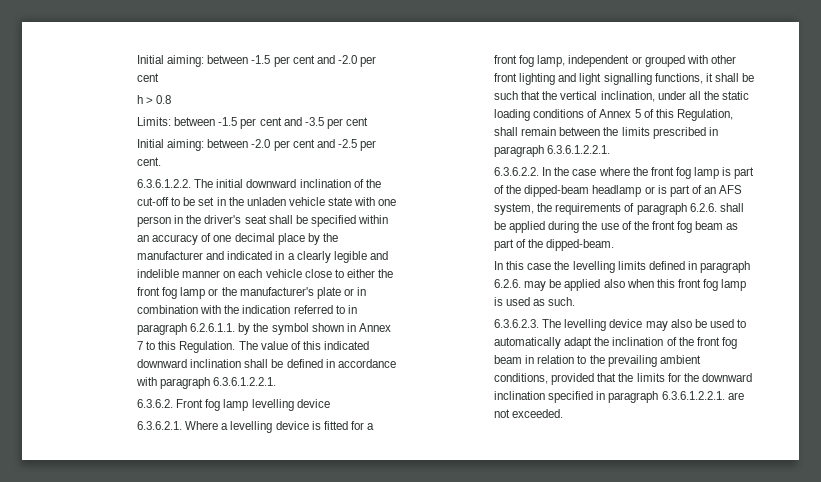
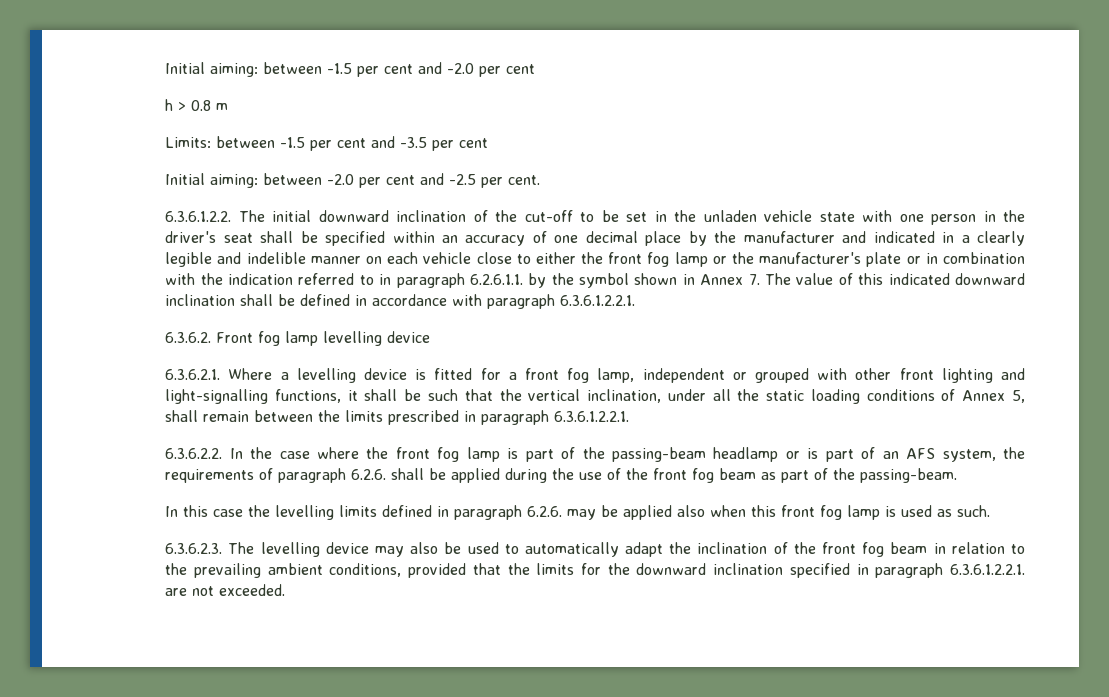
- h > 0.8
+ h > 0.8 m
- 6.3.6.1.2.2. The initial downward inclination of the cut-off to be set in the unladen vehicle state with one person in the driver's seat shall be specified within an accuracy of one decimal place by the manufacturer and indicated in a clearly legible and indelible manner on each vehicle close to either the front fog lamp or the manufacturer's plate or in combination with the indication referred to in paragraph 6.2.6.1.1. by the symbol shown in Annex 7 to this Regulation. The value of this indicated downward inclination shall be defined in accordance with paragraph 6.3.6.1.2.2.1.
+ 6.3.6.1.2.2. The initial downward inclination of the cut-off to be set in the unladen vehicle state with one person in the driver's seat shall be specified within an accuracy of one decimal place by the manufacturer and indicated in a clearly legible and indelible manner on each vehicle close to either the front fog lamp or the manufacturer's plate or in combination with the indication referred to in paragraph 6.2.6.1.1. by the symbol shown in Annex 7. The value of this indicated downward inclination shall be defined in accordance with paragraph 6.3.6.1.2.2.1.
- 6.3.6.2.1. Where a levelling device is fitted for a front fog lamp, independent or grouped with other front lighting and light signalling functions, it shall be such that the vertical inclination, under all the static loading conditions of Annex 5 of this Regulation, shall remain between the limits prescribed in paragraph 6.3.6.1.2.2.1.
+ 6.3.6.2.1. Where a levelling device is fitted for a front fog lamp, independent or grouped with other front lighting and light-signalling functions, it shall be such that the vertical inclination, under all the static loading conditions of Annex 5, shall remain between the limits prescribed in paragraph 6.3.6.1.2.2.1.
- 6.3.6.2.2. In the case where the front fog lamp is part of the dipped-beam headlamp or is part of an AFS system, the requirements of paragraph 6.2.6. shall be applied during the use of the front fog beam as part of the dipped-beam.
+ 6.3.6.2.2. In the case where the front fog lamp is part of the passing-beam headlamp or is part of an AFS system, the requirements of paragraph 6.2.6. shall be applied during the use of the front fog beam as part of the passing-beam.

